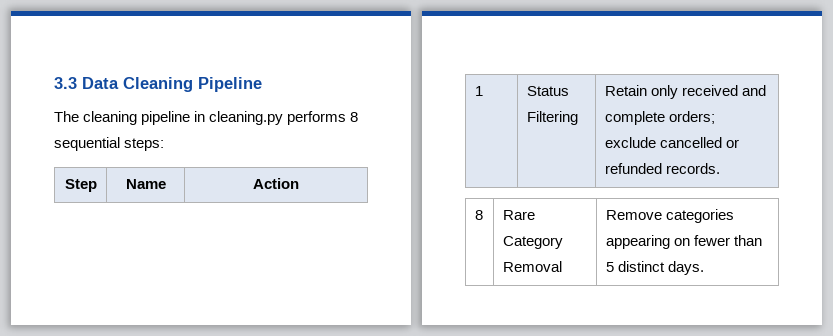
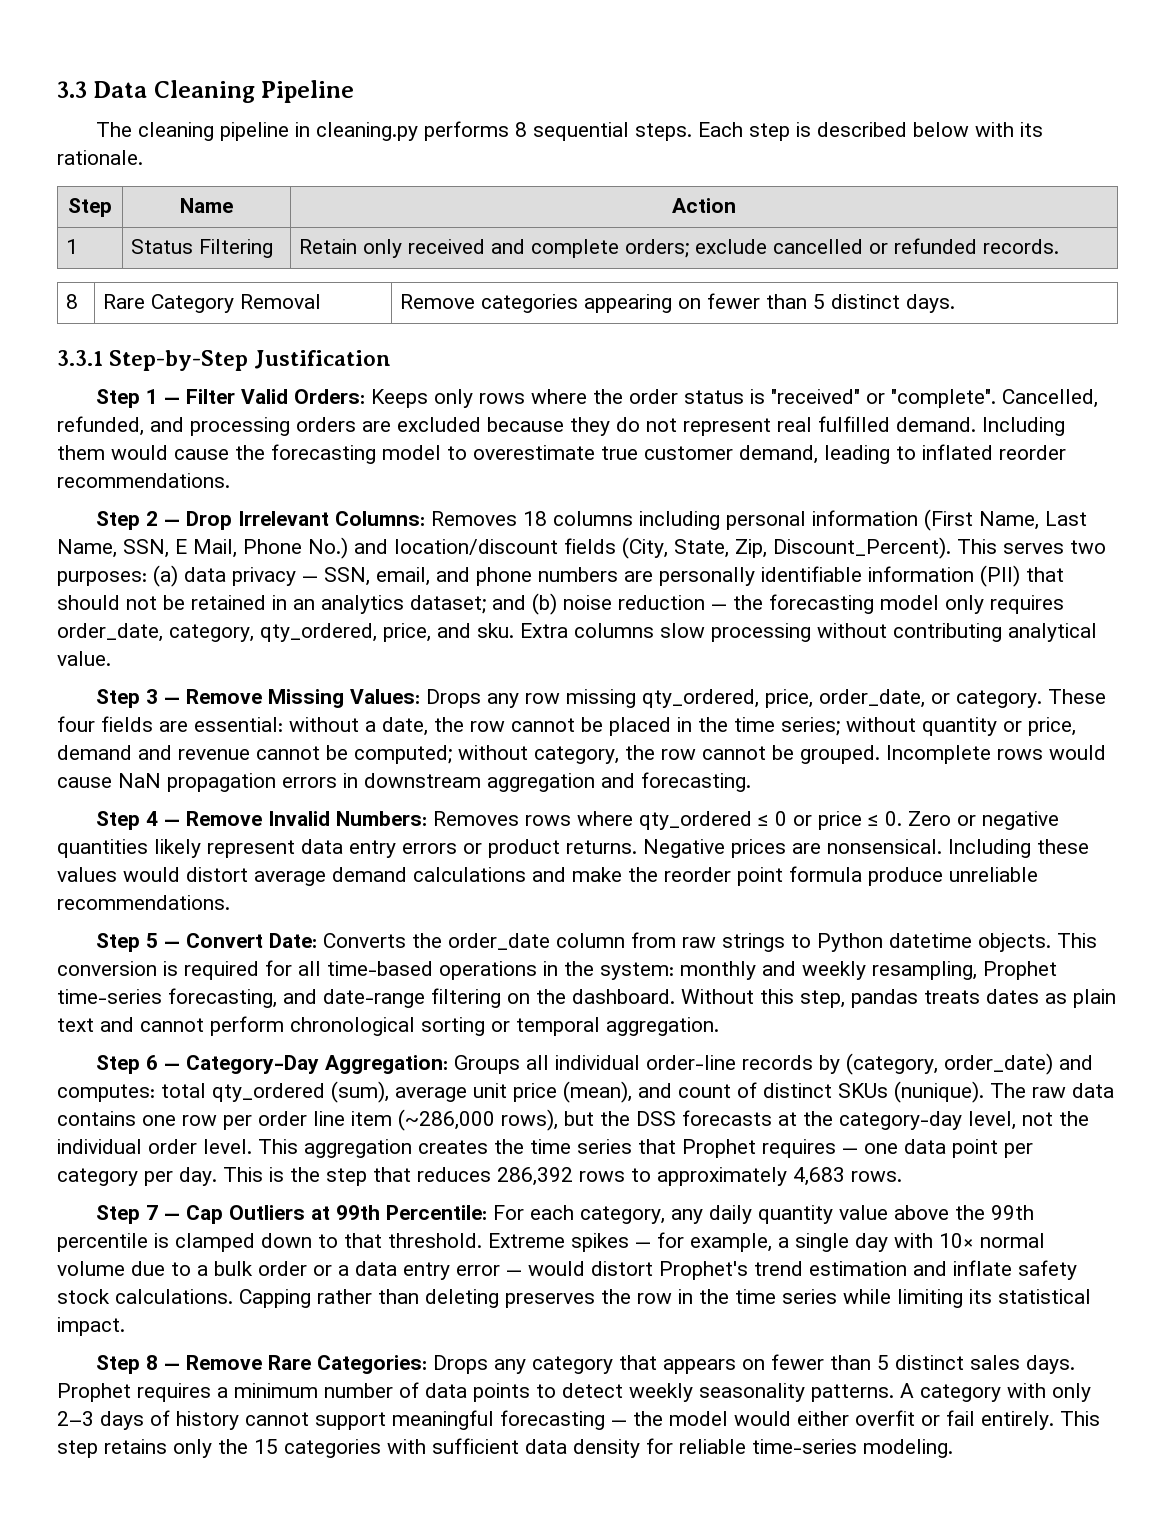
- The cleaning pipeline in cleaning.py performs 8 sequential steps:
+ The cleaning pipeline in cleaning.py performs 8 sequential steps. Each step is described below with its rationale.
+ 3.3.1 Step-by-Step Justification
+ Step 1 — Filter Valid Orders: Keeps only rows where the order status is "received" or "complete". Cancelled, refunded, and processing orders are excluded because they do not represent real fulfilled demand. Including them would cause the forecasting model to overestimate true customer demand, leading to inflated reorder recommendations.
+ Step 2 — Drop Irrelevant Columns: Removes 18 columns including personal information (First Name, Last Name, SSN, E Mail, Phone No.) and location/discount fields (City, State, Zip, Discount_Percent). This serves two purposes: (a) data privacy — SSN, email, and phone numbers are personally identifiable information (PII) that should not be retained in an analytics dataset; and (b) noise reduction — the forecasting model only requires order_date, category, qty_ordered, price, and sku. Extra columns slow processing without contributing analytical value.
+ Step 3 — Remove Missing Values: Drops any row missing qty_ordered, price, order_date, or category. These four fields are essential: without a date, the row cannot be placed in the time series; without quantity or price, demand and revenue cannot be computed; without category, the row cannot be grouped. Incomplete rows would cause NaN propagation errors in downstream aggregation and forecasting.
+ Step 4 — Remove Invalid Numbers: Removes rows where qty_ordered ≤ 0 or price ≤ 0. Zero or negative quantities likely represent data entry errors or product returns. Negative prices are nonsensical. Including these values would distort average demand calculations and make the reorder point formula produce unreliable recommendations.
+ Step 5 — Convert Date: Converts the order_date column from raw strings to Python datetime objects. This conversion is required for all time-based operations in the system: monthly and weekly resampling, Prophet time-series forecasting, and date-range filtering on the dashboard. Without this step, pandas treats dates as plain text and cannot perform chronological sorting or temporal aggregation.
+ Step 6 — Category-Day Aggregation: Groups all individual order-line records by (category, order_date) and computes: total qty_ordered (sum), average unit price (mean), and count of distinct SKUs (nunique). The raw data contains one row per order line item (~286,000 rows), but the DSS forecasts at the category-day level, not the individual order level. This aggregation creates the time series that Prophet requires — one data point per category per day. This is the step that reduces 286,392 rows to approximately 4,683 rows.
+ Step 7 — Cap Outliers at 99th Percentile: For each category, any daily quantity value above the 99th percentile is clamped down to that threshold. Extreme spikes — for example, a single day with 10× normal volume due to a bulk order or a data entry error — would distort Prophet's trend estimation and inflate safety stock calculations. Capping rather than deleting preserves the row in the time series while limiting its statistical impact.
+ Step 8 — Remove Rare Categories: Drops any category that appears on fewer than 5 distinct sales days. Prophet requires a minimum number of data points to detect weekly seasonality patterns. A category with only 2–3 days of history cannot support meaningful forecasting — the model would either overfit or fail entirely. This step retains only the 15 categories with sufficient data density for reliable time-series modeling.

